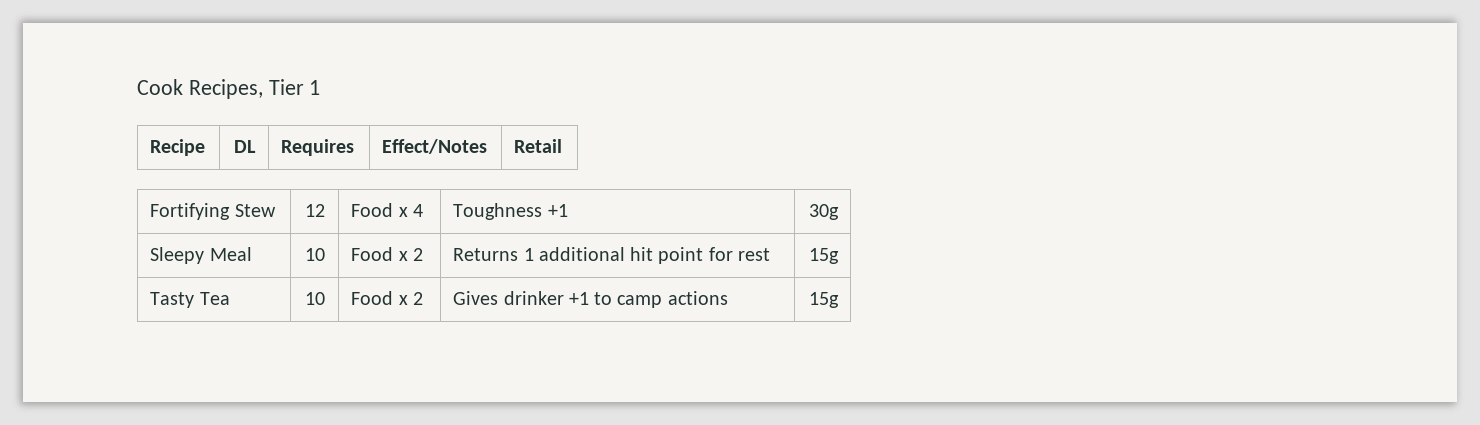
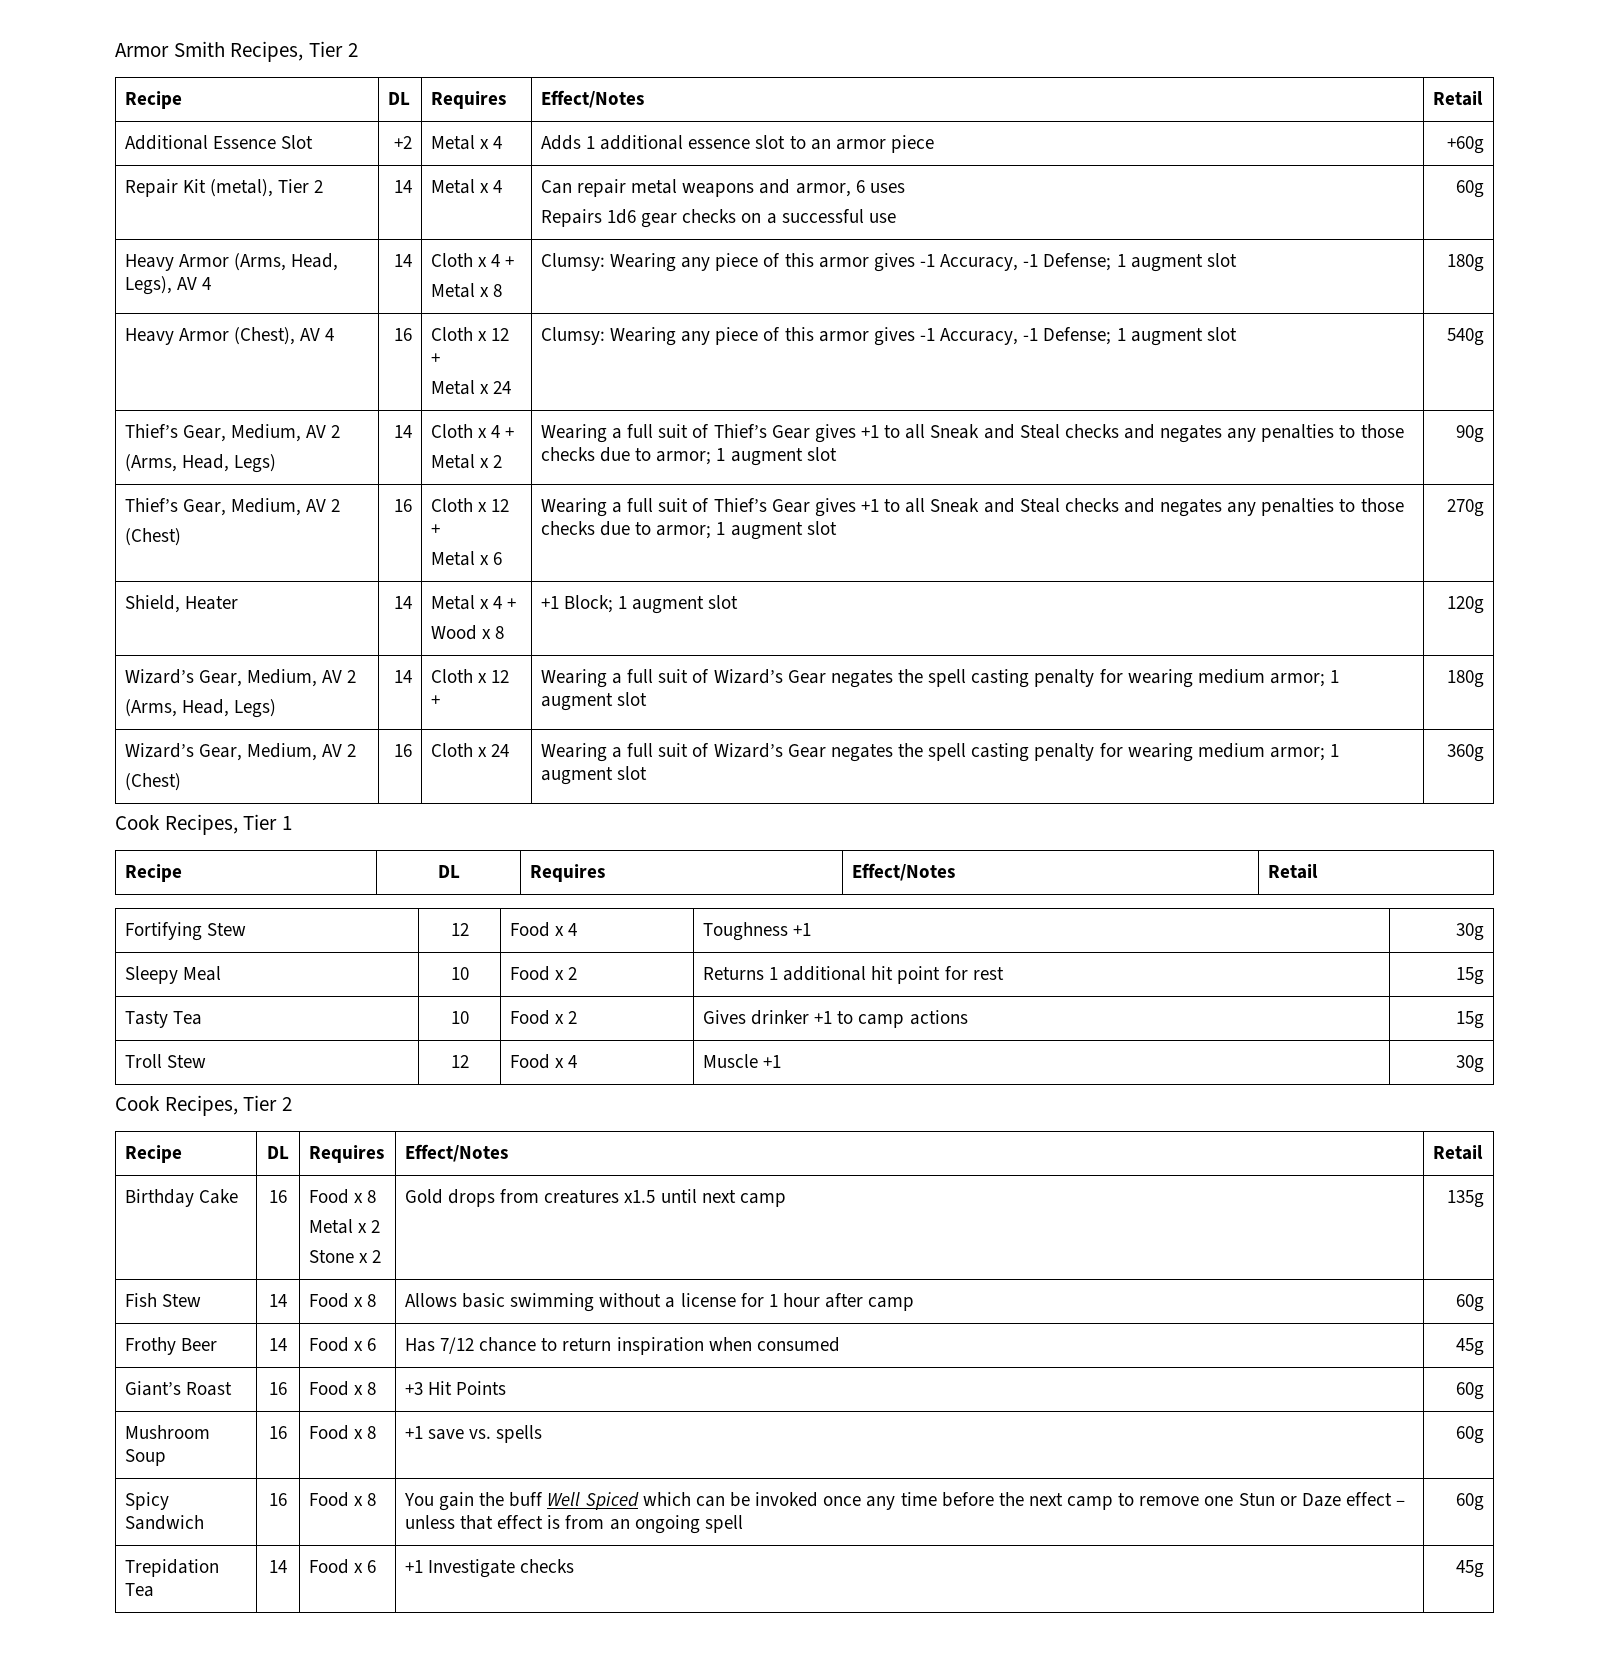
+ Armor Smith Recipes, Tier 2
+ Recipe | DL | Requires | Effect/Notes | Retail
+ Additional Essence Slot | +2 | Metal x 4 | Adds 1 additional essence slot to an armor piece | +60g
+ Repair Kit (metal), Tier 2 | 14 | Metal x 4 | Can repair metal weapons and armor, 6 uses
+ Repairs 1d6 gear checks on a successful use | 60g
+ Heavy Armor (Arms, Head, Legs), AV 4 | 14 | Cloth x 4 +
+ Metal x 8 | Clumsy: Wearing any piece of this armor gives -1 Accuracy, -1 Defense; 1 augment slot | 180g
+ Heavy Armor (Chest), AV 4 | 16 | Cloth x 12 +
+ Metal x 24 | Clumsy: Wearing any piece of this armor gives -1 Accuracy, -1 Defense; 1 augment slot | 540g
+ Thief’s Gear, Medium, AV 2
+ (Arms, Head, Legs) | 14 | Cloth x 4 +
+ Metal x 2 | Wearing a full suit of Thief’s Gear gives +1 to all Sneak and Steal checks and negates any penalties to those checks due to armor; 1 augment slot | 90g
+ Thief’s Gear, Medium, AV 2
+ (Chest) | 16 | Cloth x 12 +
+ Metal x 6 | Wearing a full suit of Thief’s Gear gives +1 to all Sneak and Steal checks and negates any penalties to those checks due to armor; 1 augment slot | 270g
+ Shield, Heater | 14 | Metal x 4 +
+ Wood x 8 | +1 Block; 1 augment slot | 120g
+ Wizard’s Gear, Medium, AV 2
+ (Arms, Head, Legs) | 14 | Cloth x 12 + | Wearing a full suit of Wizard’s Gear negates the spell casting penalty for wearing medium armor; 1 augment slot | 180g
+ Wizard’s Gear, Medium, AV 2
+ (Chest) | 16 | Cloth x 24 | Wearing a full suit of Wizard’s Gear negates the spell casting penalty for wearing medium armor; 1 augment slot | 360g
+ Troll Stew | 12 | Food x 4 | Muscle +1 | 30g
+ Cook Recipes, Tier 2
+ Recipe | DL | Requires | Effect/Notes | Retail
+ Birthday Cake | 16 | Food x 8
+ Metal x 2
+ Stone x 2 | Gold drops from creatures x1.5 until next camp | 135g
+ Fish Stew | 14 | Food x 8 | Allows basic swimming without a license for 1 hour after camp | 60g
+ Frothy Beer | 14 | Food x 6 | Has 7/12 chance to return inspiration when consumed | 45g
+ Giant’s Roast | 16 | Food x 8 | +3 Hit Points | 60g
+ Mushroom Soup | 16 | Food x 8 | +1 save vs. spells | 60g
+ Spicy Sandwich | 16 | Food x 8 | You gain the buff Well Spiced which can be invoked once any time before the next camp to remove one Stun or Daze effect – unless that effect is from an ongoing spell | 60g
+ Trepidation Tea | 14 | Food x 6 | +1 Investigate checks | 45g

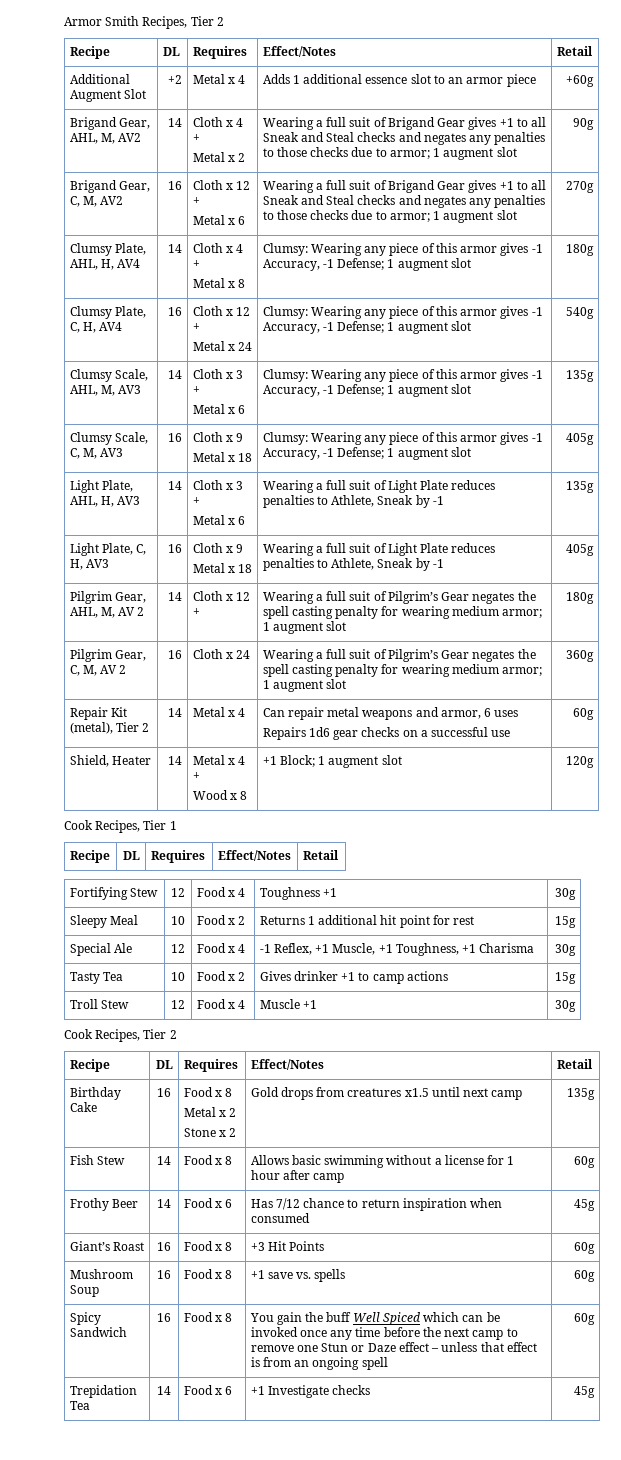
- Additional Essence Slot | +2 | Metal x 4 | Adds 1 additional essence slot to an armor piece | +60g
+ Additional Augment Slot | +2 | Metal x 4 | Adds 1 additional essence slot to an armor piece | +60g
+ Brigand Gear, AHL, M, AV2 | 14 | Cloth x 4 +
+ Metal x 2 | Wearing a full suit of Brigand Gear gives +1 to all Sneak and Steal checks and negates any penalties to those checks due to armor; 1 augment slot | 90g
+ Brigand Gear, C, M, AV2 | 16 | Cloth x 12 +
+ Metal x 6 | Wearing a full suit of Brigand Gear gives +1 to all Sneak and Steal checks and negates any penalties to those checks due to armor; 1 augment slot | 270g
+ Clumsy Plate, AHL, H, AV4 | 14 | Cloth x 4 +
+ Metal x 8 | Clumsy: Wearing any piece of this armor gives -1 Accuracy, -1 Defense; 1 augment slot | 180g
+ Clumsy Plate, C, H, AV4 | 16 | Cloth x 12 +
+ Metal x 24 | Clumsy: Wearing any piece of this armor gives -1 Accuracy, -1 Defense; 1 augment slot | 540g
+ Clumsy Scale, AHL, M, AV3 | 14 | Cloth x 3 +
+ Metal x 6 | Clumsy: Wearing any piece of this armor gives -1 Accuracy, -1 Defense; 1 augment slot | 135g
+ Clumsy Scale, C, M, AV3 | 16 | Cloth x 9
+ Metal x 18 | Clumsy: Wearing any piece of this armor gives -1 Accuracy, -1 Defense; 1 augment slot | 405g
+ Light Plate, AHL, H, AV3 | 14 | Cloth x 3 +
+ Metal x 6 | Wearing a full suit of Light Plate reduces penalties to Athlete, Sneak by -1 | 135g
+ Light Plate, C, H, AV3 | 16 | Cloth x 9
+ Metal x 18 | Wearing a full suit of Light Plate reduces penalties to Athlete, Sneak by -1 | 405g
+ Pilgrim Gear, AHL, M, AV 2 | 14 | Cloth x 12 + | Wearing a full suit of Pilgrim’s Gear negates the spell casting penalty for wearing medium armor; 1 augment slot | 180g
+ Pilgrim Gear, C, M, AV 2 | 16 | Cloth x 24 | Wearing a full suit of Pilgrim’s Gear negates the spell casting penalty for wearing medium armor; 1 augment slot | 360g
- Heavy Armor (Arms, Head, Legs), AV 4 | 14 | Cloth x 4 +
- Metal x 8 | Clumsy: Wearing any piece of this armor gives -1 Accuracy, -1 Defense; 1 augment slot | 180g
- Heavy Armor (Chest), AV 4 | 16 | Cloth x 12 +
- Metal x 24 | Clumsy: Wearing any piece of this armor gives -1 Accuracy, -1 Defense; 1 augment slot | 540g
- Thief’s Gear, Medium, AV 2
- (Arms, Head, Legs) | 14 | Cloth x 4 +
- Metal x 2 | Wearing a full suit of Thief’s Gear gives +1 to all Sneak and Steal checks and negates any penalties to those checks due to armor; 1 augment slot | 90g
- Thief’s Gear, Medium, AV 2
- (Chest) | 16 | Cloth x 12 +
- Metal x 6 | Wearing a full suit of Thief’s Gear gives +1 to all Sneak and Steal checks and negates any penalties to those checks due to armor; 1 augment slot | 270g
  Shield, Heater | 14 | Metal x 4 +
  Wood x 8 | +1 Block; 1 augment slot | 120g
- Wizard’s Gear, Medium, AV 2
- (Arms, Head, Legs) | 14 | Cloth x 12 + | Wearing a full suit of Wizard’s Gear negates the spell casting penalty for wearing medium armor; 1 augment slot | 180g
- Wizard’s Gear, Medium, AV 2
- (Chest) | 16 | Cloth x 24 | Wearing a full suit of Wizard’s Gear negates the spell casting penalty for wearing medium armor; 1 augment slot | 360g
+ Special Ale | 12 | Food x 4 | -1 Reflex, +1 Muscle, +1 Toughness, +1 Charisma | 30g

